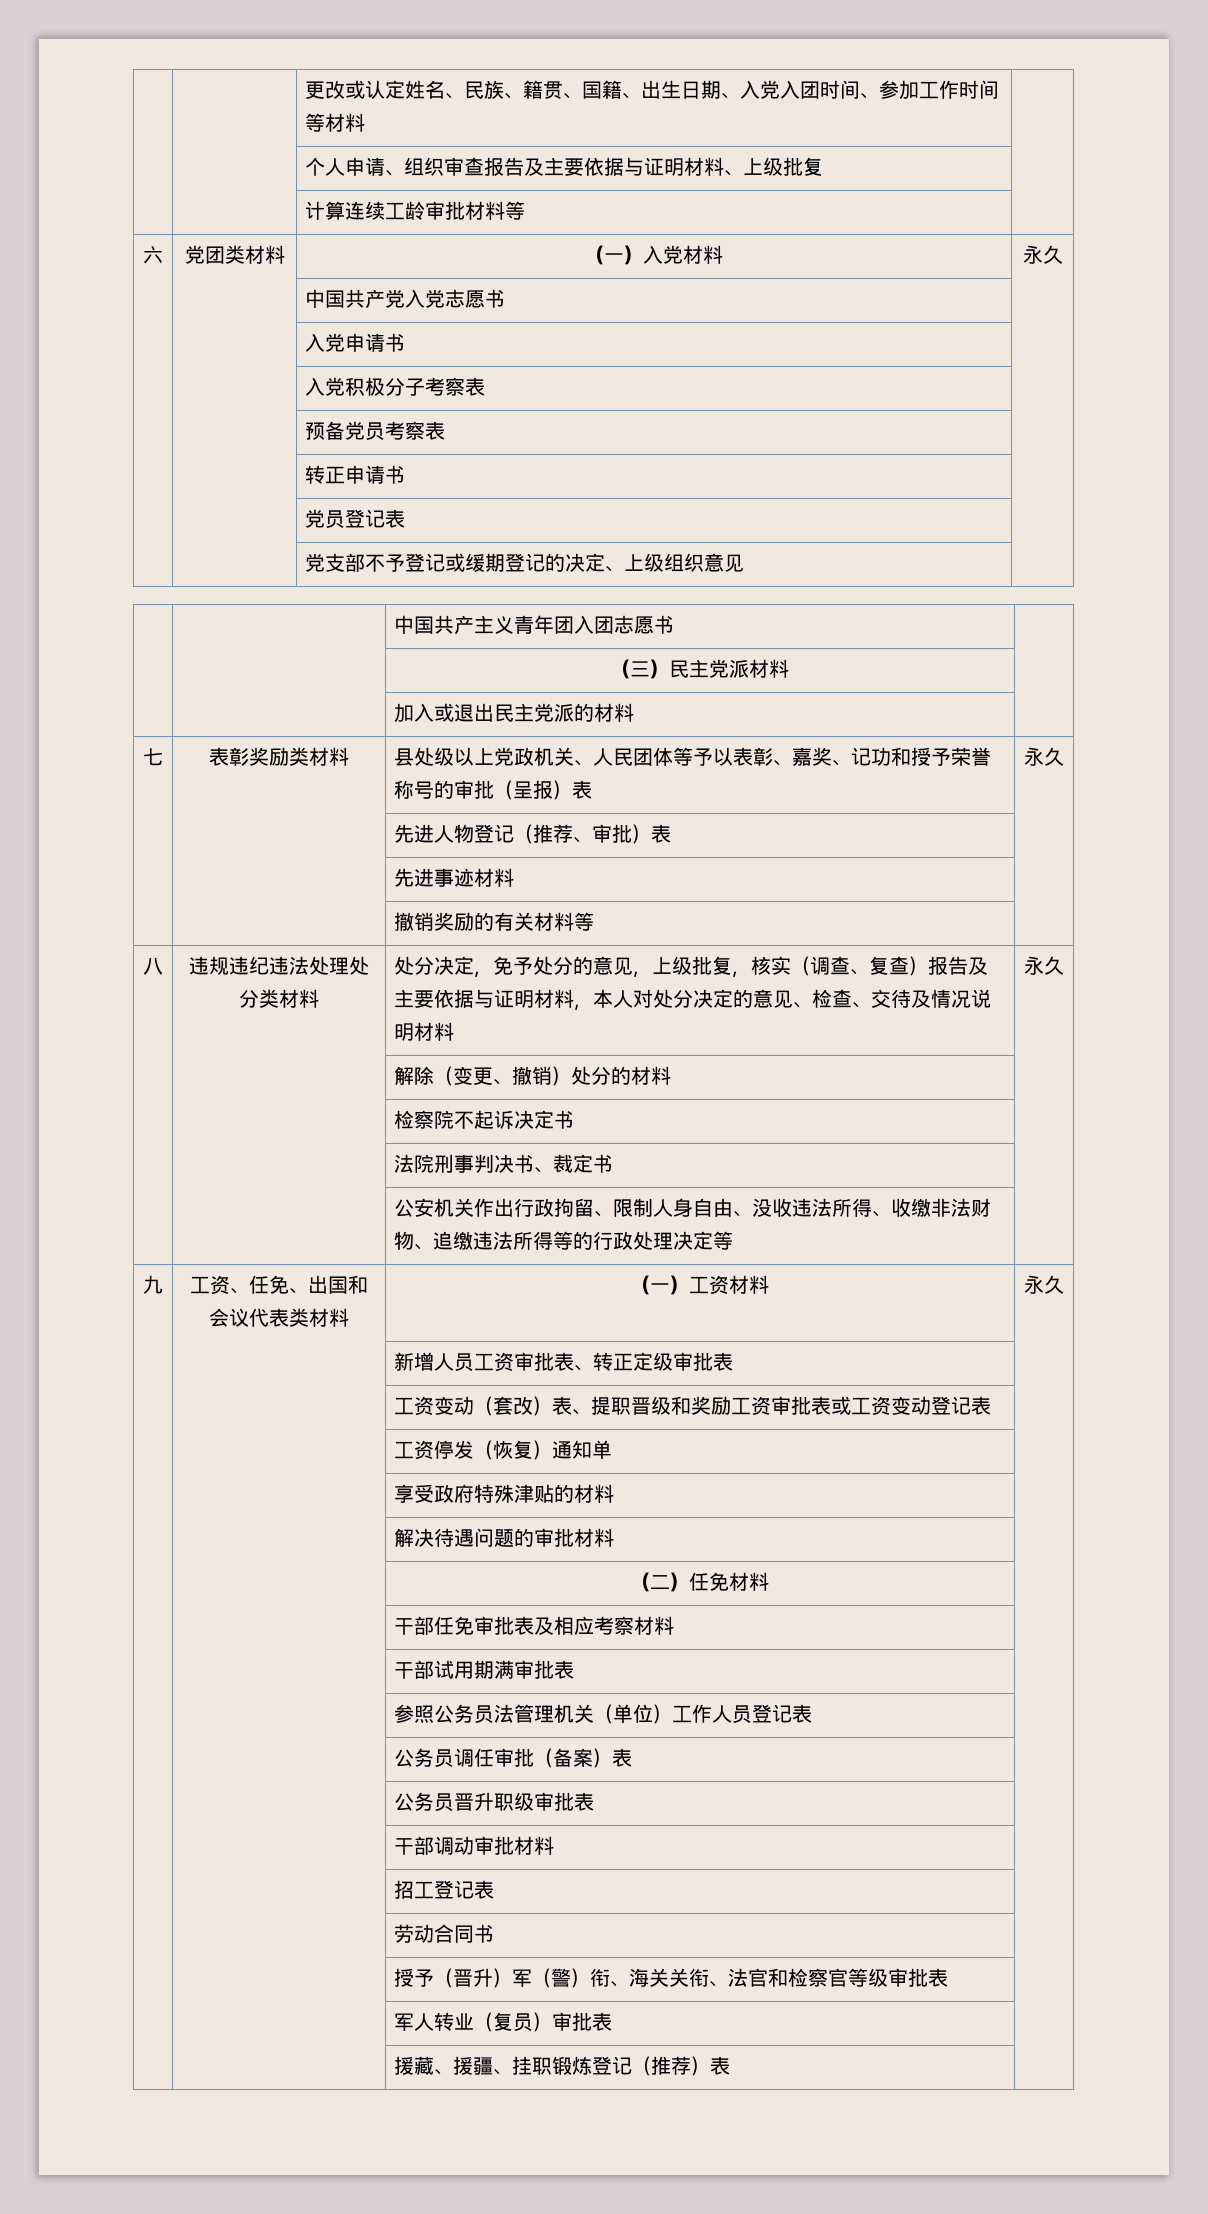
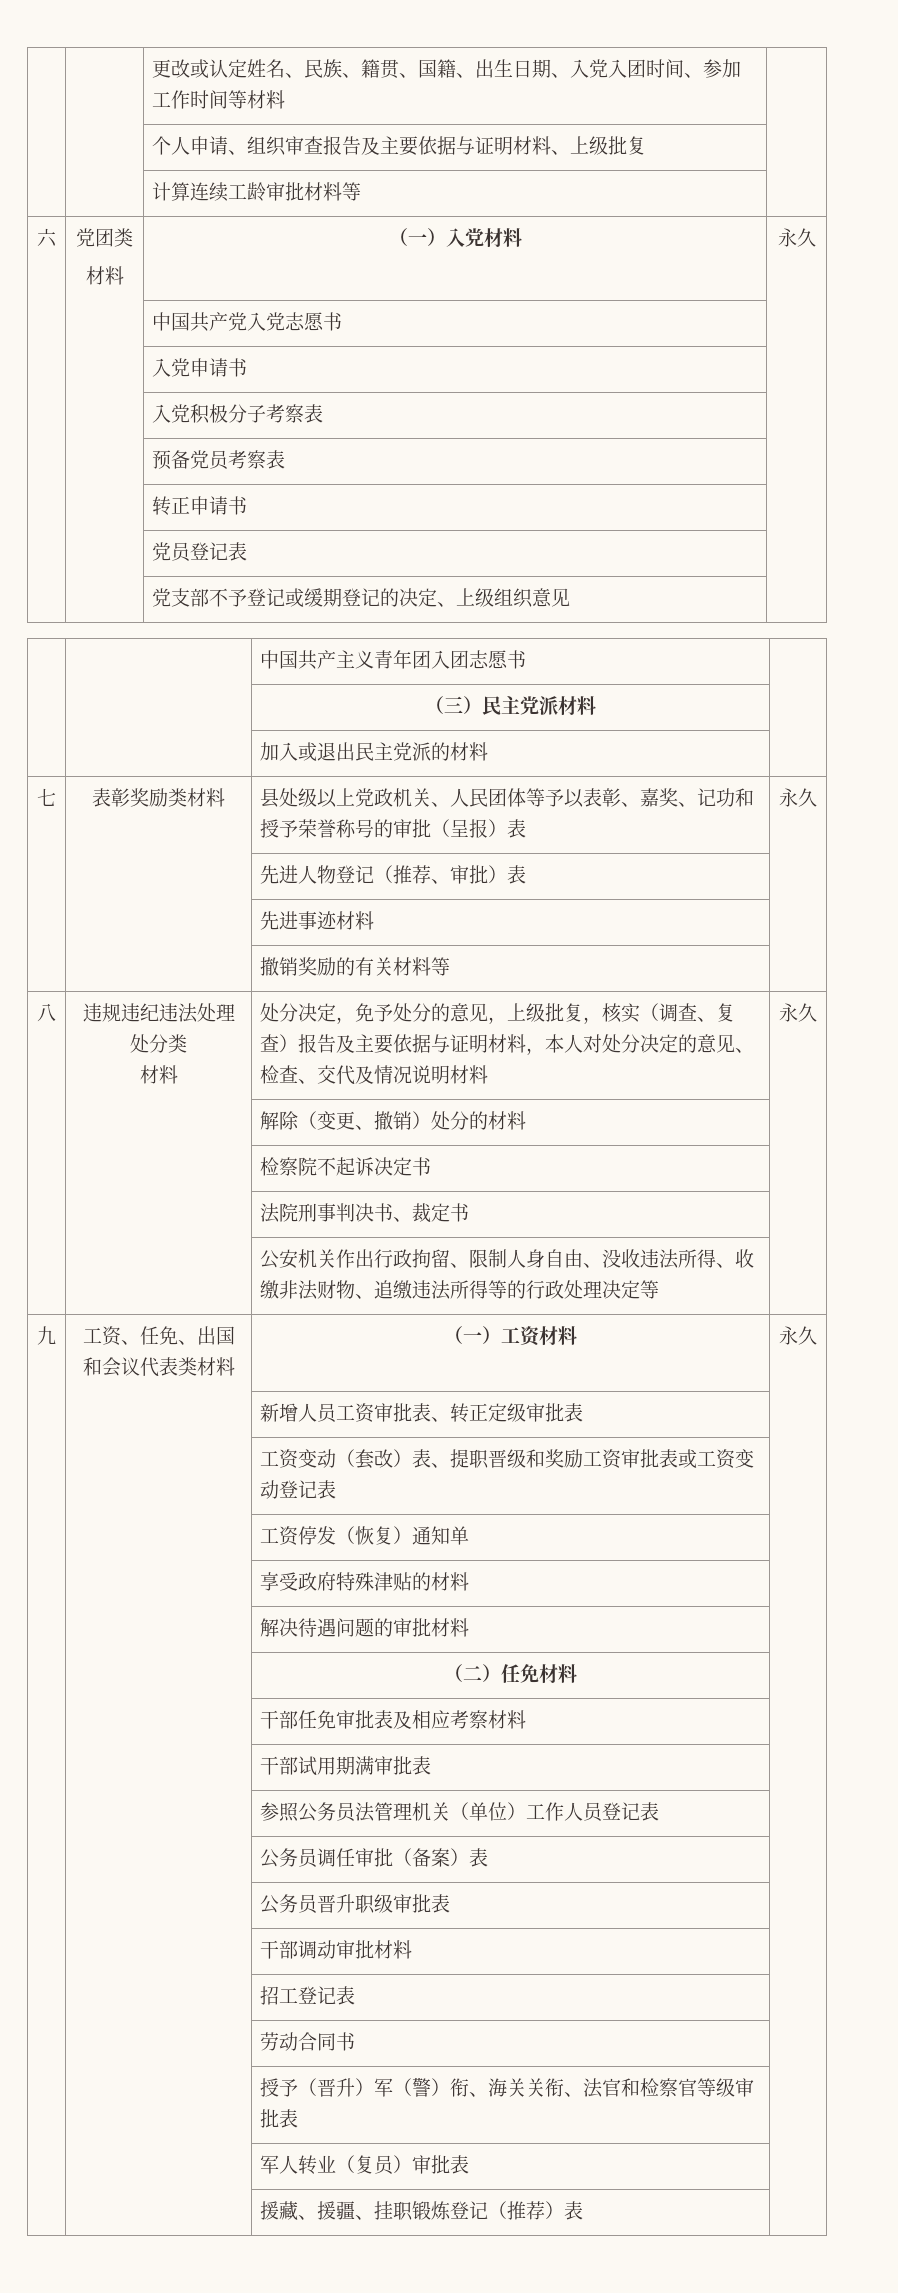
- 六 | 党团类材料 | （一）入党材料 | 永久
+ 六 | 党团类
+ 材料 | （一）入党材料 | 永久
- 八 | 违规违纪违法处理处分类材料 | 处分决定，免予处分的意见，上级批复，核实（调查、复查）报告及主要依据与证明材料，本人对处分决定的意见、检查、交待及情况说明材料 | 永久
+ 八 | 违规违纪违法处理处分类
+ 材料 | 处分决定，免予处分的意见，上级批复，核实（调查、复查）报告及主要依据与证明材料，本人对处分决定的意见、检查、交代及情况说明材料 | 永久

